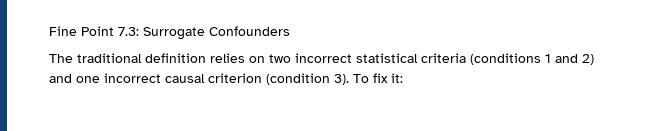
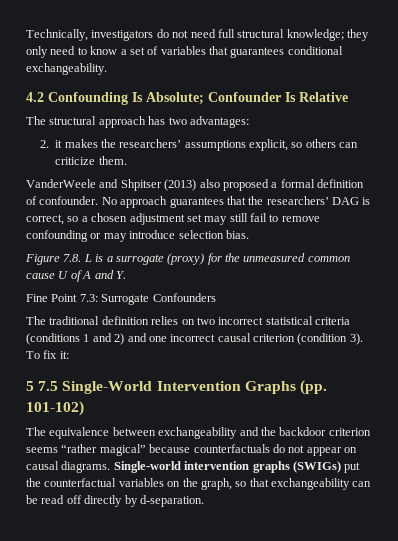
+ Technically, investigators do not need full structural knowledge; they only need to know a set of variables that guarantees conditional exchangeability.
+ 4.2 Confounding Is Absolute; Confounder Is Relative
+ The structural approach has two advantages:
+ 2. it makes the researchers’ assumptions explicit, so others can criticize them.
+ VanderWeele and Shpitser (2013) also proposed a formal definition of confounder. No approach guarantees that the researchers’ DAG is correct, so a chosen adjustment set may still fail to remove confounding or may introduce selection bias.
+ Figure 7.8. L is a surrogate (proxy) for the unmeasured common cause U of A and Y.
+ 5 7.5 Single-World Intervention Graphs (pp. 101-102)
+ The equivalence between exchangeability and the backdoor criterion seems “rather magical” because counterfactuals do not appear on causal diagrams. Single-world intervention graphs (SWIGs) put the counterfactual variables on the graph, so that exchangeability can be read off directly by d-separation.

